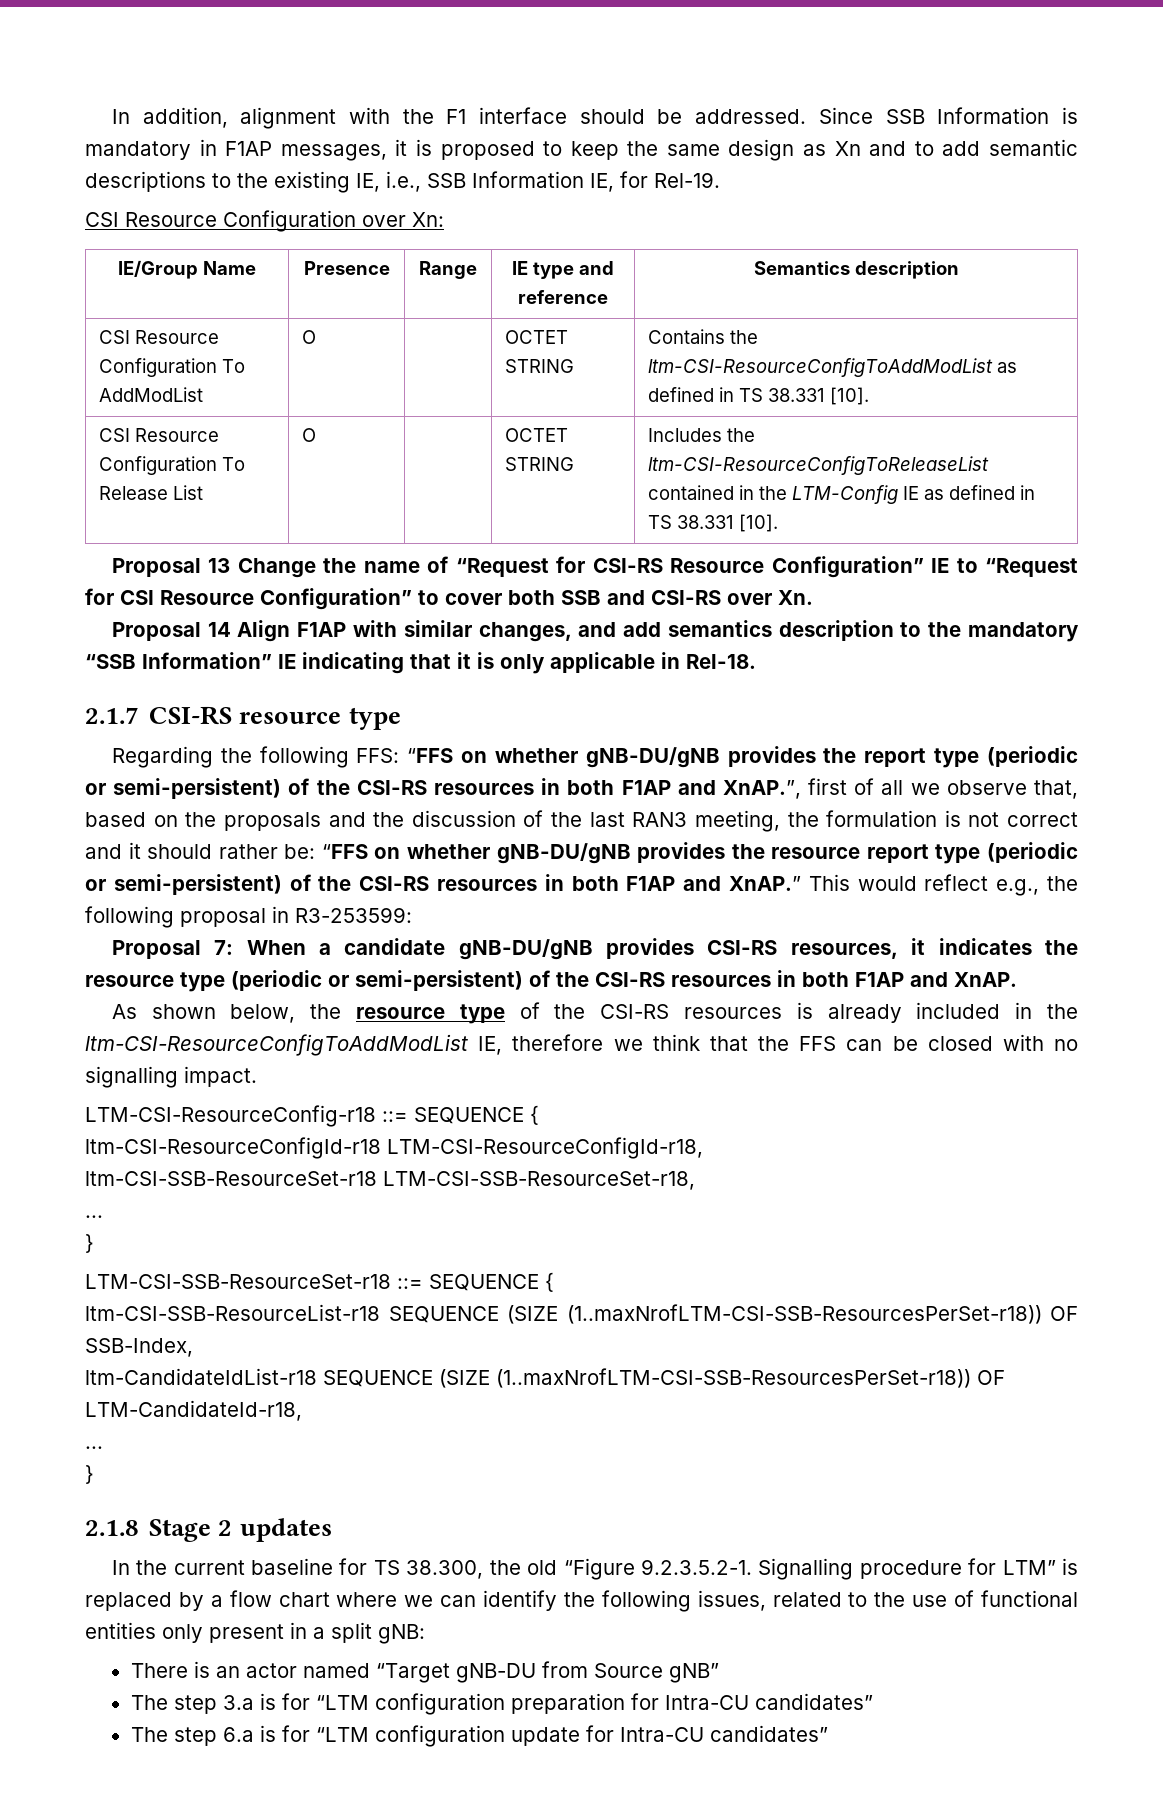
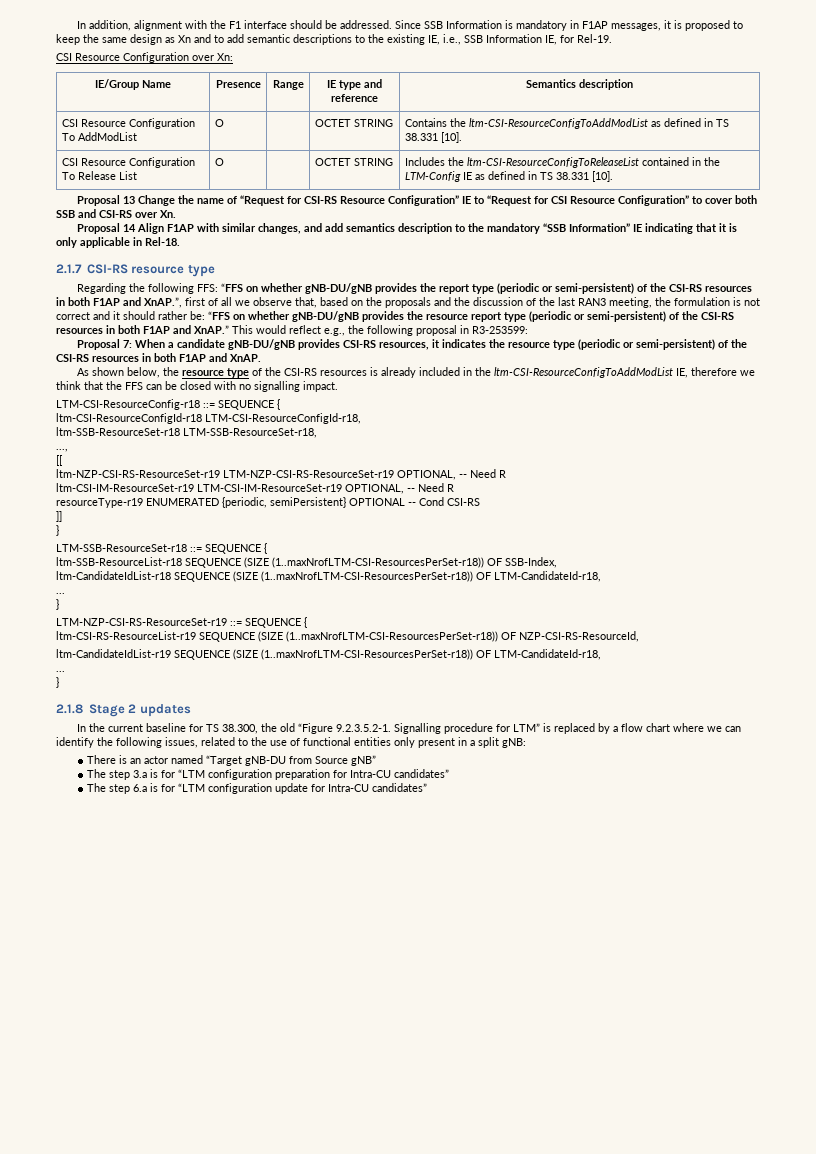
- ltm-CSI-SSB-ResourceSet-r18 LTM-CSI-SSB-ResourceSet-r18,
- ...
+ ltm-SSB-ResourceSet-r18 LTM-SSB-ResourceSet-r18,
+ ...,
+ [[
+ ltm-NZP-CSI-RS-ResourceSet-r19 LTM-NZP-CSI-RS-ResourceSet-r19 OPTIONAL, -- Need R
+ ltm-CSI-IM-ResourceSet-r19 LTM-CSI-IM-ResourceSet-r19 OPTIONAL, -- Need R
+ resourceType-r19 ENUMERATED {periodic, semiPersistent} OPTIONAL -- Cond CSI-RS
+ ]]
  }
- LTM-CSI-SSB-ResourceSet-r18 ::= SEQUENCE {
- ltm-CSI-SSB-ResourceList-r18 SEQUENCE (SIZE (1..maxNrofLTM-CSI-SSB-ResourcesPerSet-r18)) OF SSB-Index,
+ LTM-SSB-ResourceSet-r18 ::= SEQUENCE {
+ ltm-SSB-ResourceList-r18 SEQUENCE (SIZE (1..maxNrofLTM-CSI-ResourcesPerSet-r18)) OF SSB-Index,
- ltm-CandidateIdList-r18 SEQUENCE (SIZE (1..maxNrofLTM-CSI-SSB-ResourcesPerSet-r18)) OF LTM-CandidateId-r18,
+ ltm-CandidateIdList-r18 SEQUENCE (SIZE (1..maxNrofLTM-CSI-ResourcesPerSet-r18)) OF LTM-CandidateId-r18,
+ ...
+ }
+ LTM-NZP-CSI-RS-ResourceSet-r19 ::= SEQUENCE {
+ ltm-CSI-RS-ResourceList-r19 SEQUENCE (SIZE (1..maxNrofLTM-CSI-ResourcesPerSet-r18)) OF NZP-CSI-RS-ResourceId,
+ ltm-CandidateIdList-r19 SEQUENCE (SIZE (1..maxNrofLTM-CSI-ResourcesPerSet-r18)) OF LTM-CandidateId-r18,

